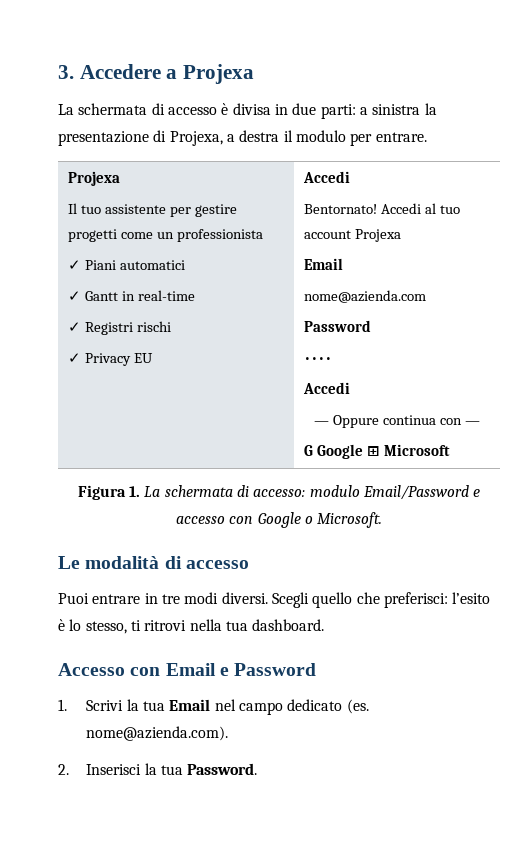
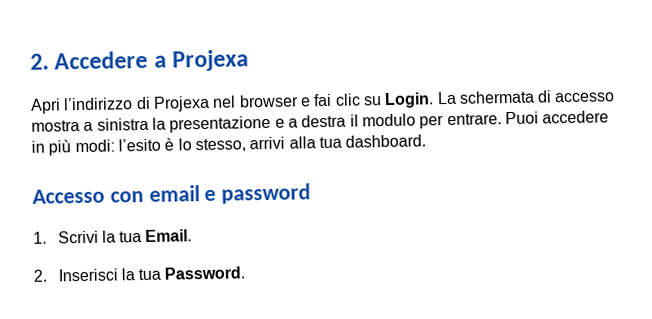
- 3. Accedere a Projexa
+ 2. Accedere a Projexa
- La schermata di accesso è divisa in due parti: a sinistra la presentazione di Projexa, a destra il modulo per entrare.
- Projexa
- Il tuo assistente per gestire progetti come un professionista
- ✓ Piani automatici
- ✓ Gantt in real-time
- ✓ Registri rischi
- ✓ Privacy EU | Accedi
- Bentornato! Accedi al tuo account Projexa
- Email
- nome@azienda.com
- Password
- ••••
- Accedi
- — Oppure continua con —
- G Google ⊞ Microsoft
- Figura 1. La schermata di accesso: modulo Email/Password e accesso con Google o Microsoft.
- Le modalità di accesso
- Puoi entrare in tre modi diversi. Scegli quello che preferisci: l’esito è lo stesso, ti ritrovi nella tua dashboard.
+ Apri l’indirizzo di Projexa nel browser e fai clic su Login. La schermata di accesso mostra a sinistra la presentazione e a destra il modulo per entrare. Puoi accedere in più modi: l’esito è lo stesso, arrivi alla tua dashboard.
- Accesso con Email e Password
+ Accesso con email e password
- 1. Scrivi la tua Email nel campo dedicato (es. nome@azienda.com).
+ 1. Scrivi la tua Email.

